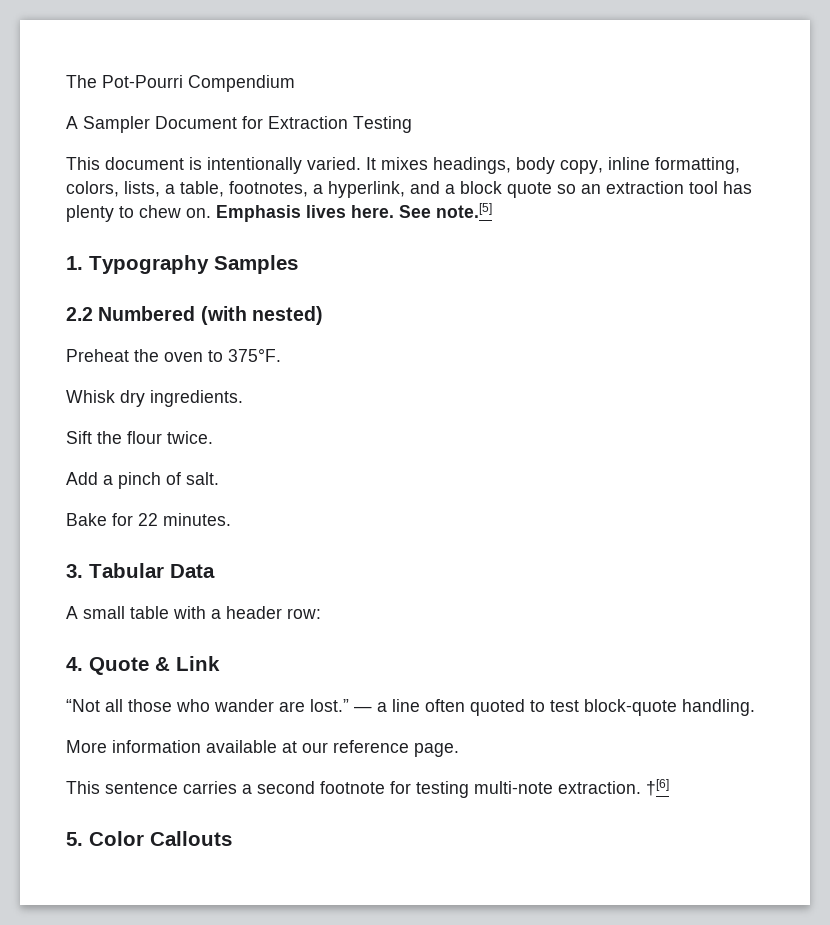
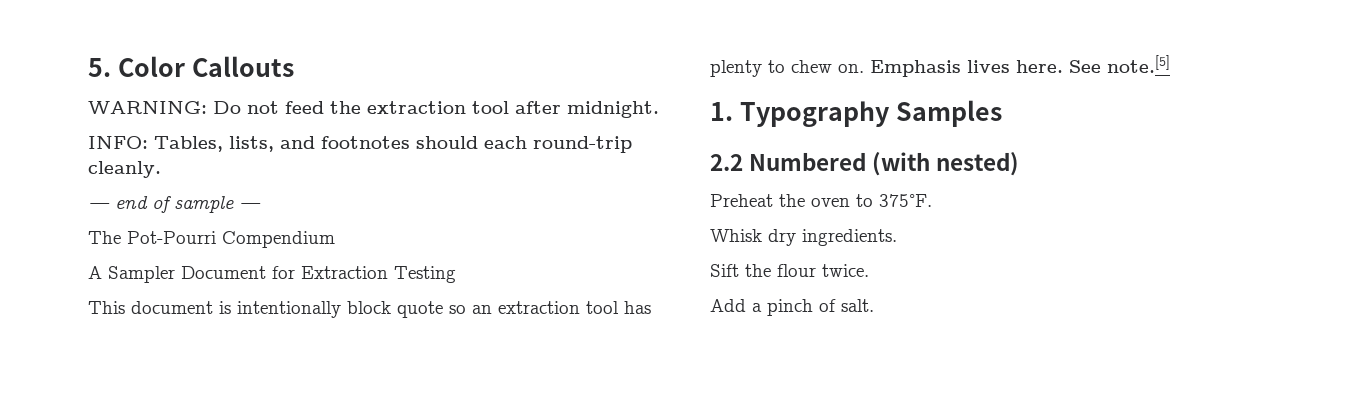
+ 5. Color Callouts
+ WARNING: Do not feed the extraction tool after midnight.
+ INFO: Tables, lists, and footnotes should each round-trip cleanly.
+ — end of sample —
- This document is intentionally varied. It mixes headings, body copy, inline formatting, colors, lists, a table, footnotes, a hyperlink, and a block quote so an extraction tool has plenty to chew on.
+ This document is intentionally block quote so an extraction tool has plenty to chew on.
- Bake for 22 minutes.
- 3. Tabular Data
- A small table with a header row:
- 4. Quote & Link
- “Not all those who wander are lost.” — a line often quoted to test block-quote handling.
- More information available at our reference page.
- This sentence carries a second footnote for testing multi-note extraction. †[6]
- 5. Color Callouts

